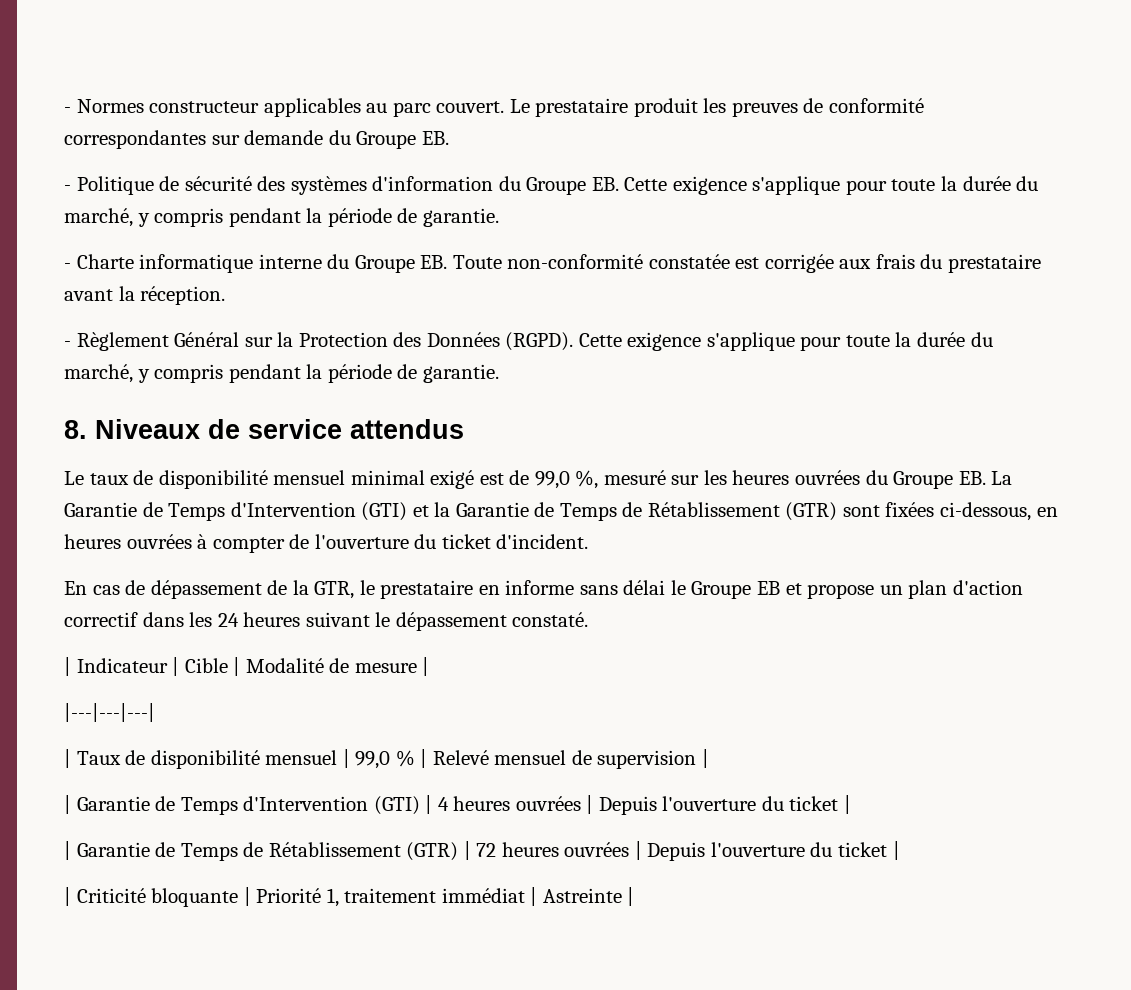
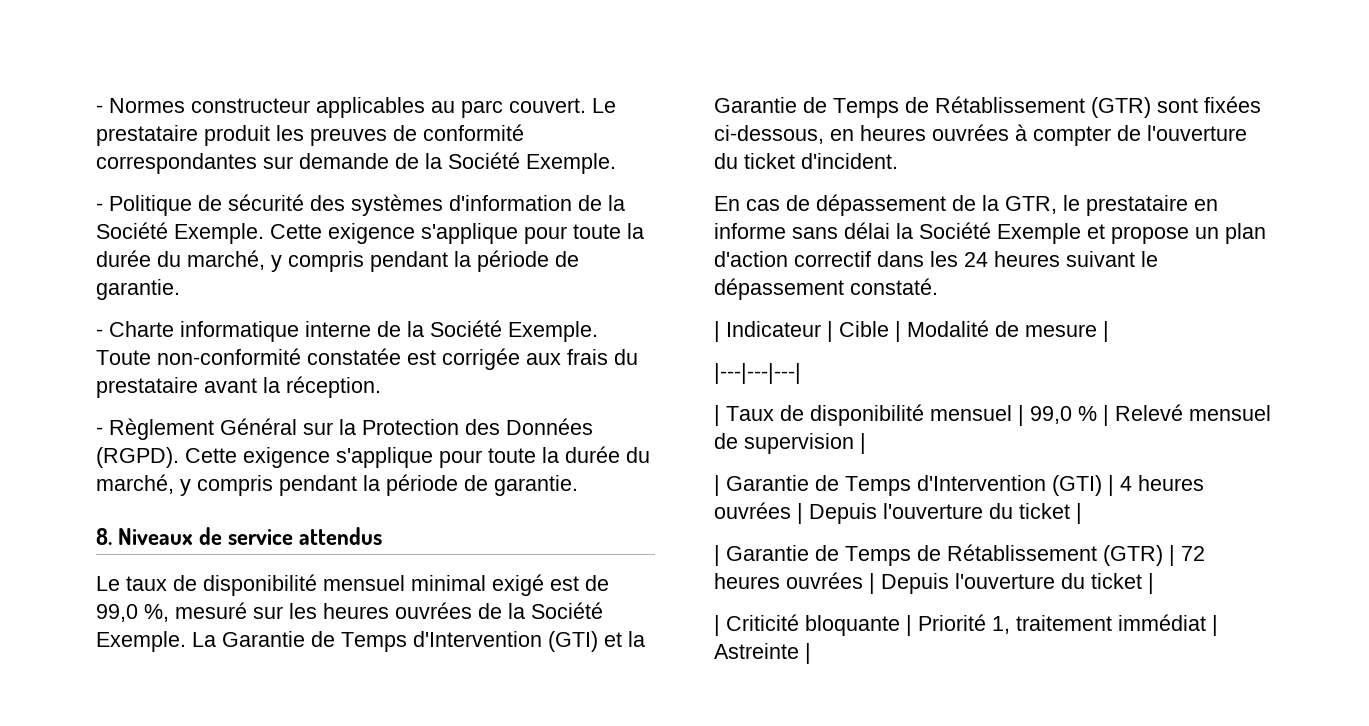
- Le prestataire produit les preuves de conformité correspondantes sur demande du Groupe EB.
+ Le prestataire produit les preuves de conformité correspondantes sur demande de la Société Exemple.
- - Politique de sécurité des systèmes d'information du Groupe EB. Cette exigence s'applique pour toute la durée du marché, y compris pendant la période de garantie.
+ - Politique de sécurité des systèmes d'information de la Société Exemple. Cette exigence s'applique pour toute la durée du marché, y compris pendant la période de garantie.
- - Charte informatique interne du Groupe EB. Toute non-conformité constatée est corrigée aux frais du prestataire avant la réception.
+ - Charte informatique interne de la Société Exemple. Toute non-conformité constatée est corrigée aux frais du prestataire avant la réception.
- Le taux de disponibilité mensuel minimal exigé est de 99,0 %, mesuré sur les heures ouvrées du Groupe EB. La Garantie de Temps d'Intervention (GTI) et la Garantie de Temps de Rétablissement (GTR) sont fixées ci-dessous, en heures ouvrées à compter de l'ouverture du ticket d'incident.
+ Le taux de disponibilité mensuel minimal exigé est de 99,0 %, mesuré sur les heures ouvrées de la Société Exemple. La Garantie de Temps d'Intervention (GTI) et la Garantie de Temps de Rétablissement (GTR) sont fixées ci-dessous, en heures ouvrées à compter de l'ouverture du ticket d'incident.
- En cas de dépassement de la GTR, le prestataire en informe sans délai le Groupe EB et propose un plan d'action correctif dans les 24 heures suivant le dépassement constaté.
+ En cas de dépassement de la GTR, le prestataire en informe sans délai la Société Exemple et propose un plan d'action correctif dans les 24 heures suivant le dépassement constaté.

